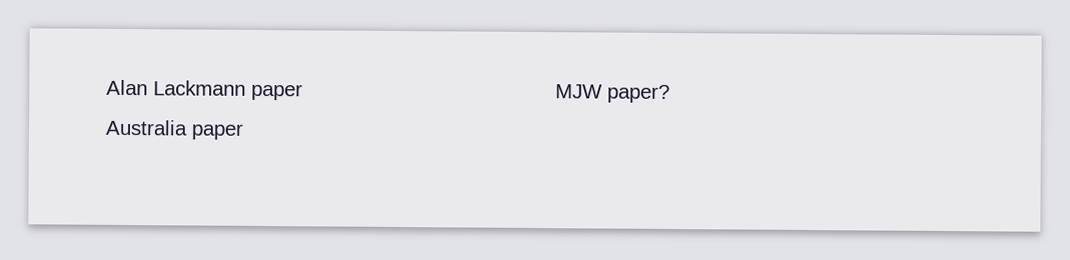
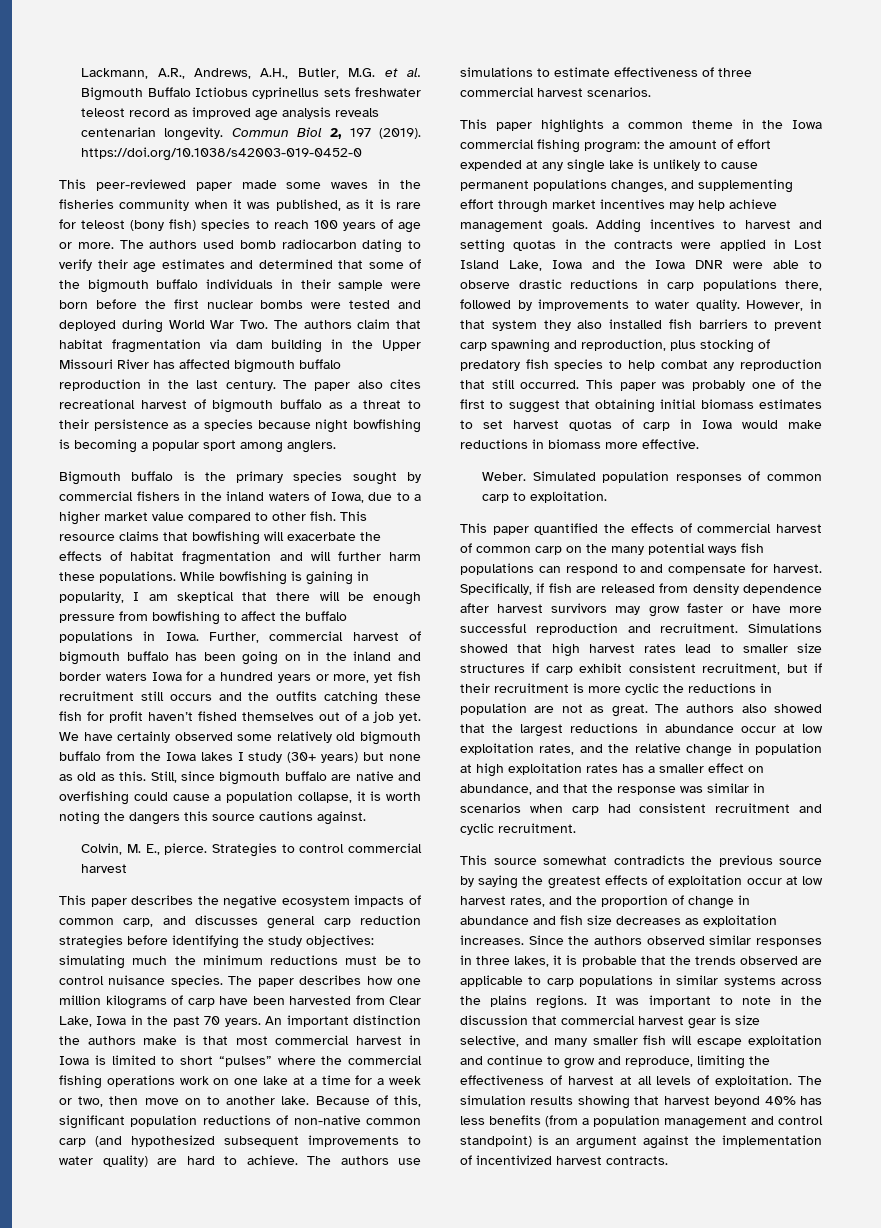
- Alan Lackmann paper
- Australia paper
- MJW paper?
+ Lackmann, A.R., Andrews, A.H., Butler, M.G. et al. Bigmouth Buffalo Ictiobus cyprinellus sets freshwater teleost record as improved age analysis reveals centenarian longevity. Commun Biol 2, 197 (2019). https://doi.org/10.1038/s42003-019-0452-0
+ This peer-reviewed paper made some waves in the fisheries community when it was published, as it is rare for teleost (bony fish) species to reach 100 years of age or more. The authors used bomb radiocarbon dating to verify their age estimates and determined that some of the bigmouth buffalo individuals in their sample were born before the first nuclear bombs were tested and deployed during World War Two. The authors claim that habitat fragmentation via dam building in the Upper Missouri River has affected bigmouth buffalo reproduction in the last century. The paper also cites recreational harvest of bigmouth buffalo as a threat to their persistence as a species because night bowfishing is becoming a popular sport among anglers.
+ Bigmouth buffalo is the primary species sought by commercial fishers in the inland waters of Iowa, due to a higher market value compared to other fish. This resource claims that bowfishing will exacerbate the effects of habitat fragmentation and will further harm these populations. While bowfishing is gaining in popularity, I am skeptical that there will be enough pressure from bowfishing to affect the buffalo populations in Iowa. Further, commercial harvest of bigmouth buffalo has been going on in the inland and border waters Iowa for a hundred years or more, yet fish recruitment still occurs and the outfits catching these fish for profit haven’t fished themselves out of a job yet. We have certainly observed some relatively old bigmouth buffalo from the Iowa lakes I study (30+ years) but none as old as this. Still, since bigmouth buffalo are native and overfishing could cause a population collapse, it is worth noting the dangers this source cautions against.
+ Colvin, M. E., pierce. Strategies to control commercial harvest
+ This paper describes the negative ecosystem impacts of common carp, and discusses general carp reduction strategies before identifying the study objectives: simulating much the minimum reductions must be to control nuisance species. The paper describes how one million kilograms of carp have been harvested from Clear Lake, Iowa in the past 70 years. An important distinction the authors make is that most commercial harvest in Iowa is limited to short “pulses” where the commercial fishing operations work on one lake at a time for a week or two, then move on to another lake. Because of this, significant population reductions of non-native common carp (and hypothesized subsequent improvements to water quality) are hard to achieve. The authors use simulations to estimate effectiveness of three commercial harvest scenarios.
+ This paper highlights a common theme in the Iowa commercial fishing program: the amount of effort expended at any single lake is unlikely to cause permanent populations changes, and supplementing effort through market incentives may help achieve management goals. Adding incentives to harvest and setting quotas in the contracts were applied in Lost Island Lake, Iowa and the Iowa DNR were able to observe drastic reductions in carp populations there, followed by improvements to water quality. However, in that system they also installed fish barriers to prevent carp spawning and reproduction, plus stocking of predatory fish species to help combat any reproduction that still occurred. This paper was probably one of the first to suggest that obtaining initial biomass estimates to set harvest quotas of carp in Iowa would make reductions in biomass more effective.
+ Weber. Simulated population responses of common carp to exploitation.
+ This paper quantified the effects of commercial harvest of common carp on the many potential ways fish populations can respond to and compensate for harvest. Specifically, if fish are released from density dependence after harvest survivors may grow faster or have more successful reproduction and recruitment. Simulations showed that high harvest rates lead to smaller size structures if carp exhibit consistent recruitment, but if their recruitment is more cyclic the reductions in population are not as great. The authors also showed that the largest reductions in abundance occur at low exploitation rates, and the relative change in population at high exploitation rates has a smaller effect on abundance, and that the response was similar in scenarios when carp had consistent recruitment and cyclic recruitment.
+ This source somewhat contradicts the previous source by saying the greatest effects of exploitation occur at low harvest rates, and the proportion of change in abundance and fish size decreases as exploitation increases. Since the authors observed similar responses in three lakes, it is probable that the trends observed are applicable to carp populations in similar systems across the plains regions. It was important to note in the discussion that commercial harvest gear is size selective, and many smaller fish will escape exploitation and continue to grow and reproduce, limiting the effectiveness of harvest at all levels of exploitation. The simulation results showing that harvest beyond 40% has less benefits (from a population management and control standpoint) is an argument against the implementation of incentivized harvest contracts.

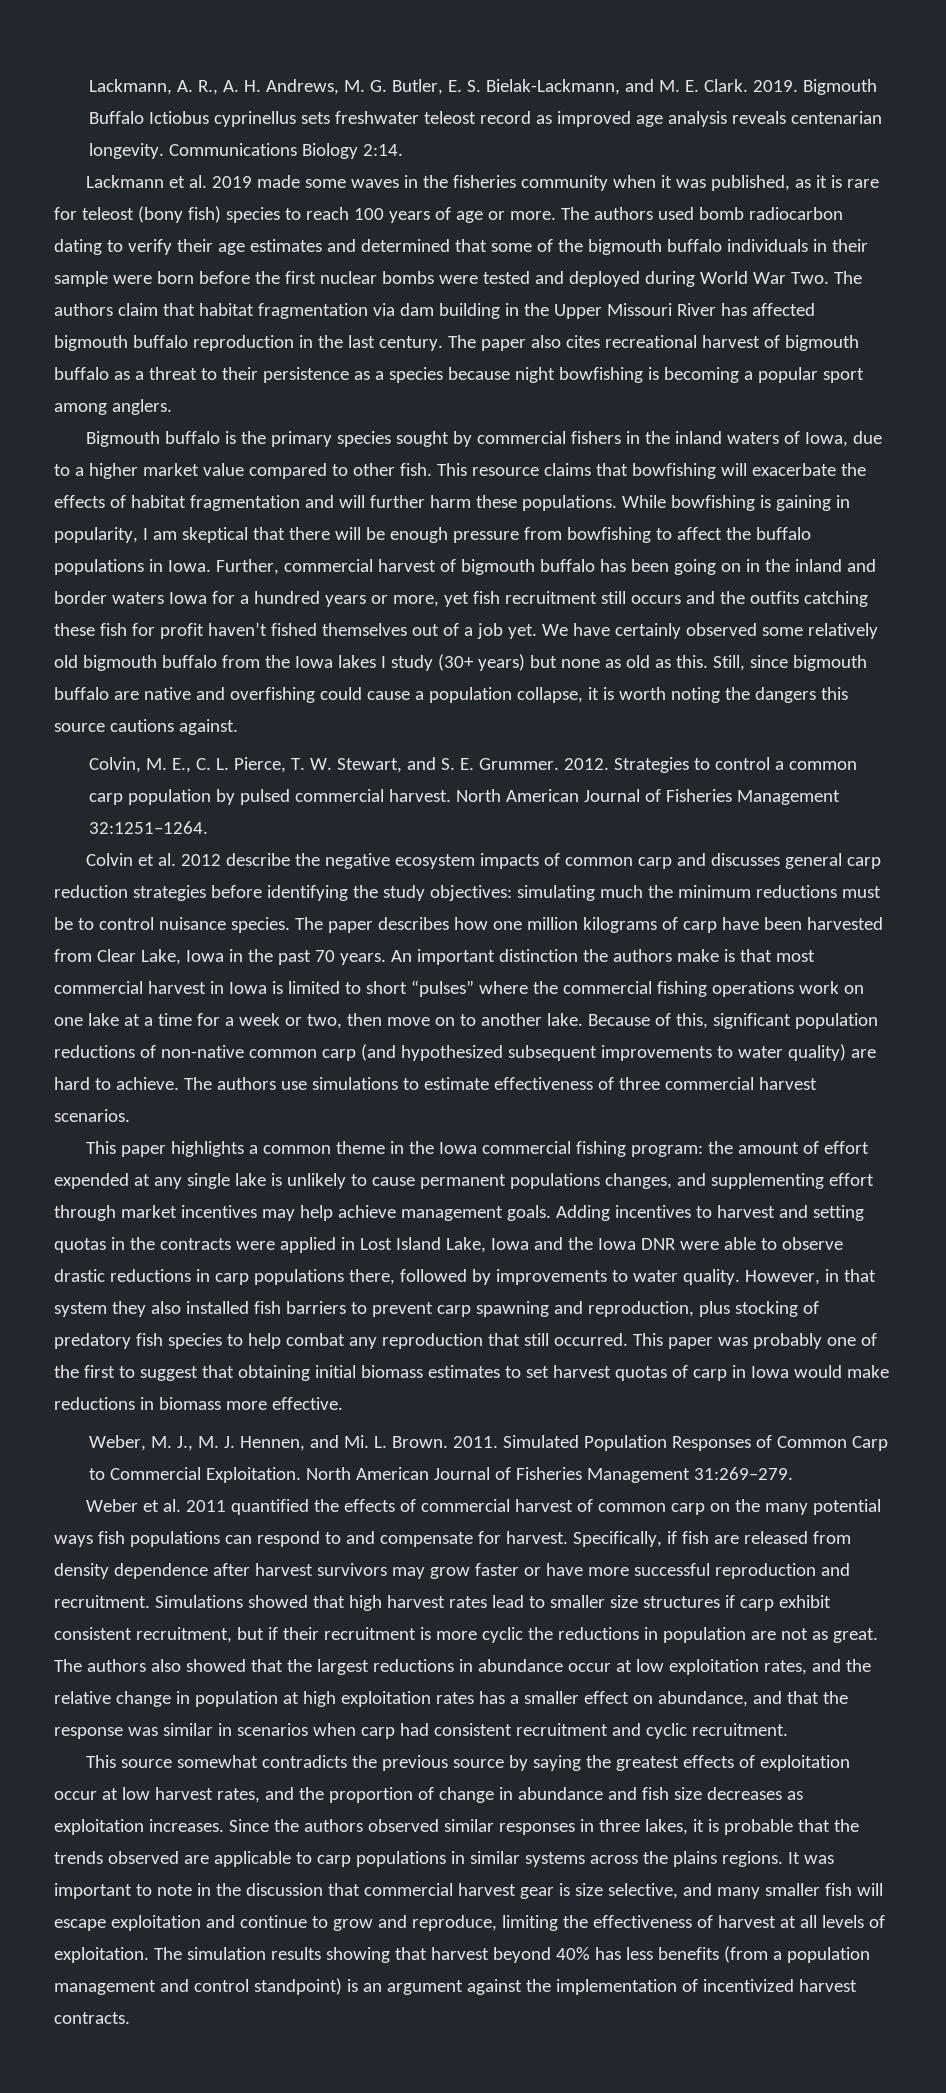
- Lackmann, A.R., Andrews, A.H., Butler, M.G. et al. Bigmouth Buffalo Ictiobus cyprinellus sets freshwater teleost record as improved age analysis reveals centenarian longevity.
+ Lackmann, A. R., A. H. Andrews, M. G. Butler, E. S. Bielak-Lackmann, and M. E. Clark. 2019. Bigmouth Buffalo Ictiobus cyprinellus sets freshwater teleost record as improved age analysis reveals centenarian longevity.
- Commun Biol 2, 197 (2019). https://doi.org/10.1038/s42003-019-0452-0
- This peer-reviewed paper made some waves in the fisheries community when it was published, as it is rare for teleost (bony fish) species to reach 100 years of age or more.
+ Communications Biology 2:14.
+ Lackmann et al. 2019 made some waves in the fisheries community when it was published, as it is rare for teleost (bony fish) species to reach 100 years of age or more.
- Colvin, M. E., pierce. Strategies to control commercial harvest
- This paper describes the negative ecosystem impacts of common carp, and discusses general carp reduction strategies before identifying the study objectives: simulating much the minimum reductions must be to control nuisance species.
+ Colvin, M. E., C. L. Pierce, T. W. Stewart, and S. E. Grummer. 2012. Strategies to control a common carp population by pulsed commercial harvest. North American Journal of Fisheries Management 32:1251–1264.
+ Colvin et al. 2012 describe the negative ecosystem impacts of common carp and discusses general carp reduction strategies before identifying the study objectives: simulating much the minimum reductions must be to control nuisance species.
- Weber. Simulated population responses of common carp to exploitation.
- This paper quantified the effects of commercial harvest of common carp on the many potential ways fish populations can respond to and compensate for harvest.
+ Weber, M. J., M. J. Hennen, and Mi. L. Brown. 2011. Simulated Population Responses of Common Carp to Commercial Exploitation. North American Journal of Fisheries Management 31:269–279.
+ Weber et al. 2011 quantified the effects of commercial harvest of common carp on the many potential ways fish populations can respond to and compensate for harvest.

